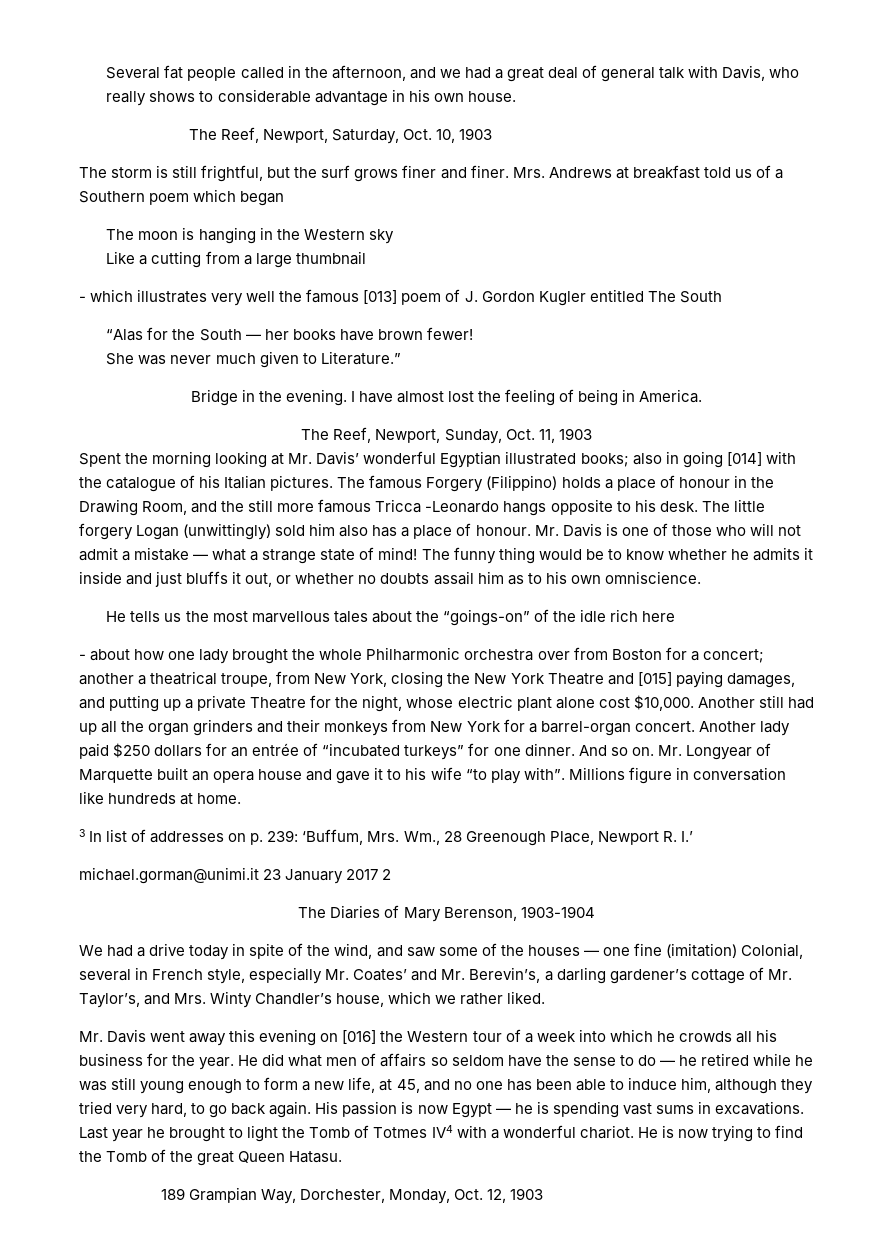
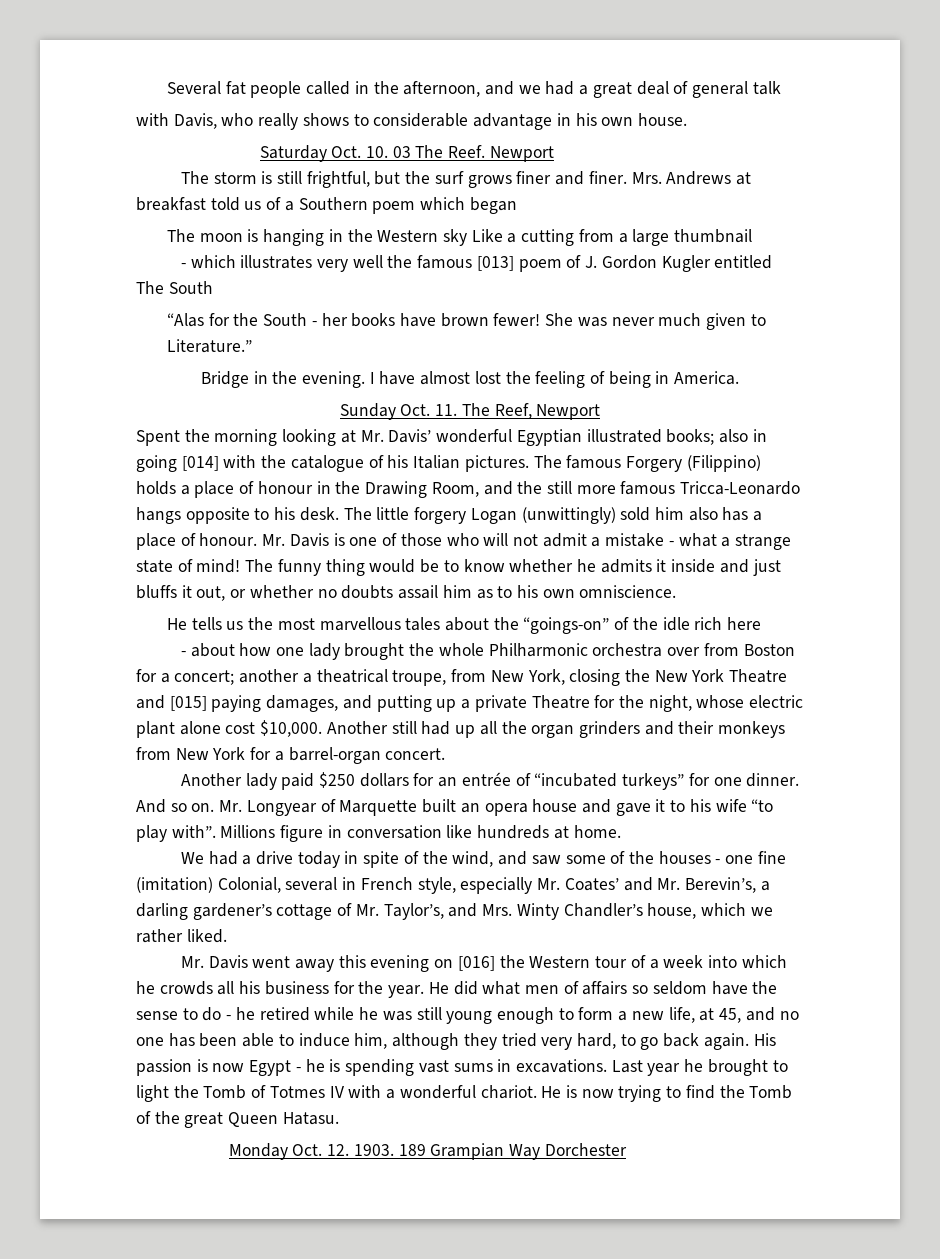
- Several fat people called in the afternoon, and we had a great deal of general talk with Davis, who really shows to considerable advantage in his own house.
+ Several fat people called in the afternoon, and we had a great deal of general talk
+ with Davis, who really shows to considerable advantage in his own house.
- The Reef, Newport, Saturday, Oct. 10, 1903
+ Saturday Oct. 10. 03 The Reef. Newport
- The moon is hanging in the Western sky
- Like a cutting from a large thumbnail
+ The moon is hanging in the Western sky Like a cutting from a large thumbnail
- “Alas for the South — her books have brown fewer!
- She was never much given to Literature.”
+ “Alas for the South - her books have brown fewer! She was never much given to Literature.”
- The Reef, Newport, Sunday, Oct. 11, 1903
+ Sunday Oct. 11. The Reef, Newport
- The famous Forgery (Filippino) holds a place of honour in the Drawing Room, and the still more famous Tricca -Leonardo hangs opposite to his desk.
+ The famous Forgery (Filippino) holds a place of honour in the Drawing Room, and the still more famous Tricca-Leonardo hangs opposite to his desk.
- Mr. Davis is one of those who will not admit a mistake — what a strange state of mind!
+ Mr. Davis is one of those who will not admit a mistake - what a strange state of mind!
- Another still had up all the organ grinders and their monkeys from New York for a barrel-organ concert. Another lady paid $250 dollars for an entrée of “incubated turkeys” for one dinner.
+ Another still had up all the organ grinders and their monkeys from New York for a barrel-organ concert.
+ Another lady paid $250 dollars for an entrée of “incubated turkeys” for one dinner.
- 3 In list of addresses on p. 239: ‘Buffum, Mrs. Wm., 28 Greenough Place, Newport R. I.’
- michael.gorman@unimi.it 23 January 2017 2
- The Diaries of Mary Berenson, 1903-1904
- We had a drive today in spite of the wind, and saw some of the houses — one fine (imitation) Colonial, several in French style, especially Mr. Coates’ and Mr. Berevin’s, a darling gardener’s cottage of Mr. Taylor’s, and Mrs. Winty Chandler’s house, which we rather liked.
+ We had a drive today in spite of the wind, and saw some of the houses - one fine (imitation) Colonial, several in French style, especially Mr. Coates’ and Mr. Berevin’s, a darling gardener’s cottage of Mr. Taylor’s, and Mrs. Winty Chandler’s house, which we rather liked.
- He did what men of affairs so seldom have the sense to do — he retired while he was still young enough to form a new life, at 45, and no one has been able to induce him, although they tried very hard, to go back again.
+ He did what men of affairs so seldom have the sense to do - he retired while he was still young enough to form a new life, at 45, and no one has been able to induce him, although they tried very hard, to go back again.
- His passion is now Egypt — he is spending vast sums in excavations.
+ His passion is now Egypt - he is spending vast sums in excavations.
- Last year he brought to light the Tomb of Totmes IV4 with a wonderful chariot.
+ Last year he brought to light the Tomb of Totmes IV with a wonderful chariot.
- 189 Grampian Way, Dorchester, Monday, Oct. 12, 1903
+ Monday Oct. 12. 1903. 189 Grampian Way Dorchester

